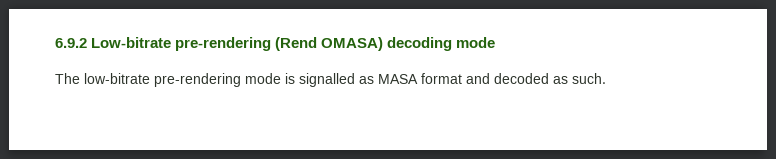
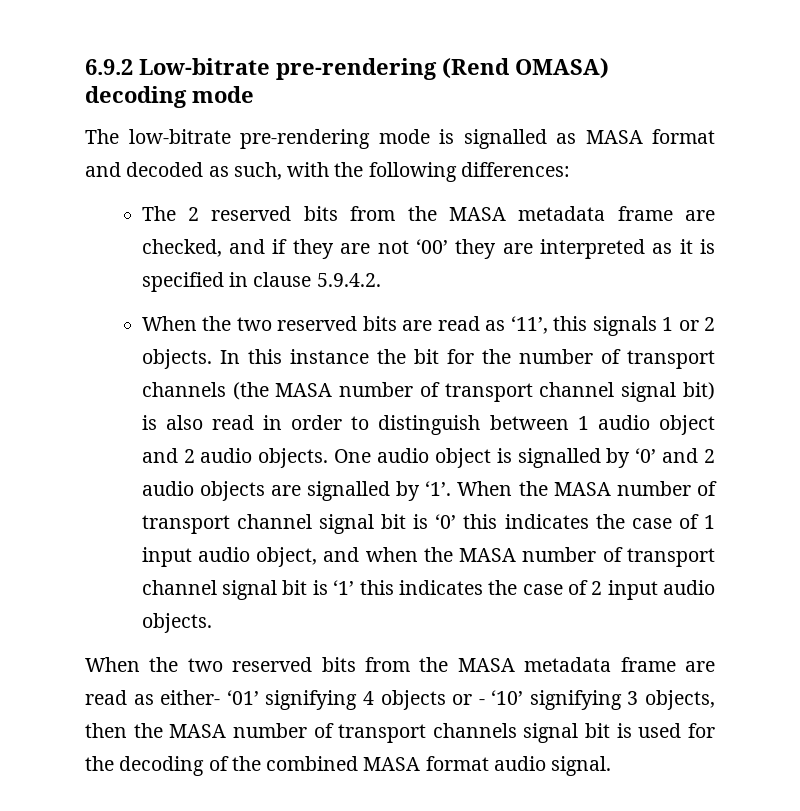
- The low-bitrate pre-rendering mode is signalled as MASA format and decoded as such.
+ The low-bitrate pre-rendering mode is signalled as MASA format and decoded as such, with the following differences:
+ The 2 reserved bits from the MASA metadata frame are checked, and if they are not ‘00’ they are interpreted as it is specified in clause 5.9.4.2.
+ When the two reserved bits are read as ‘11’, this signals 1 or 2 objects. In this instance the bit for the number of transport channels (the MASA number of transport channel signal bit) is also read in order to distinguish between 1 audio object and 2 audio objects. One audio object is signalled by ‘0’ and 2 audio objects are signalled by ‘1’. When the MASA number of transport channel signal bit is ‘0’ this indicates the case of 1 input audio object, and when the MASA number of transport channel signal bit is ‘1’ this indicates the case of 2 input audio objects.
+ When the two reserved bits from the MASA metadata frame are read as either- ‘01’ signifying 4 objects or - ‘10’ signifying 3 objects, then the MASA number of transport channels signal bit is used for the decoding of the combined MASA format audio signal.

